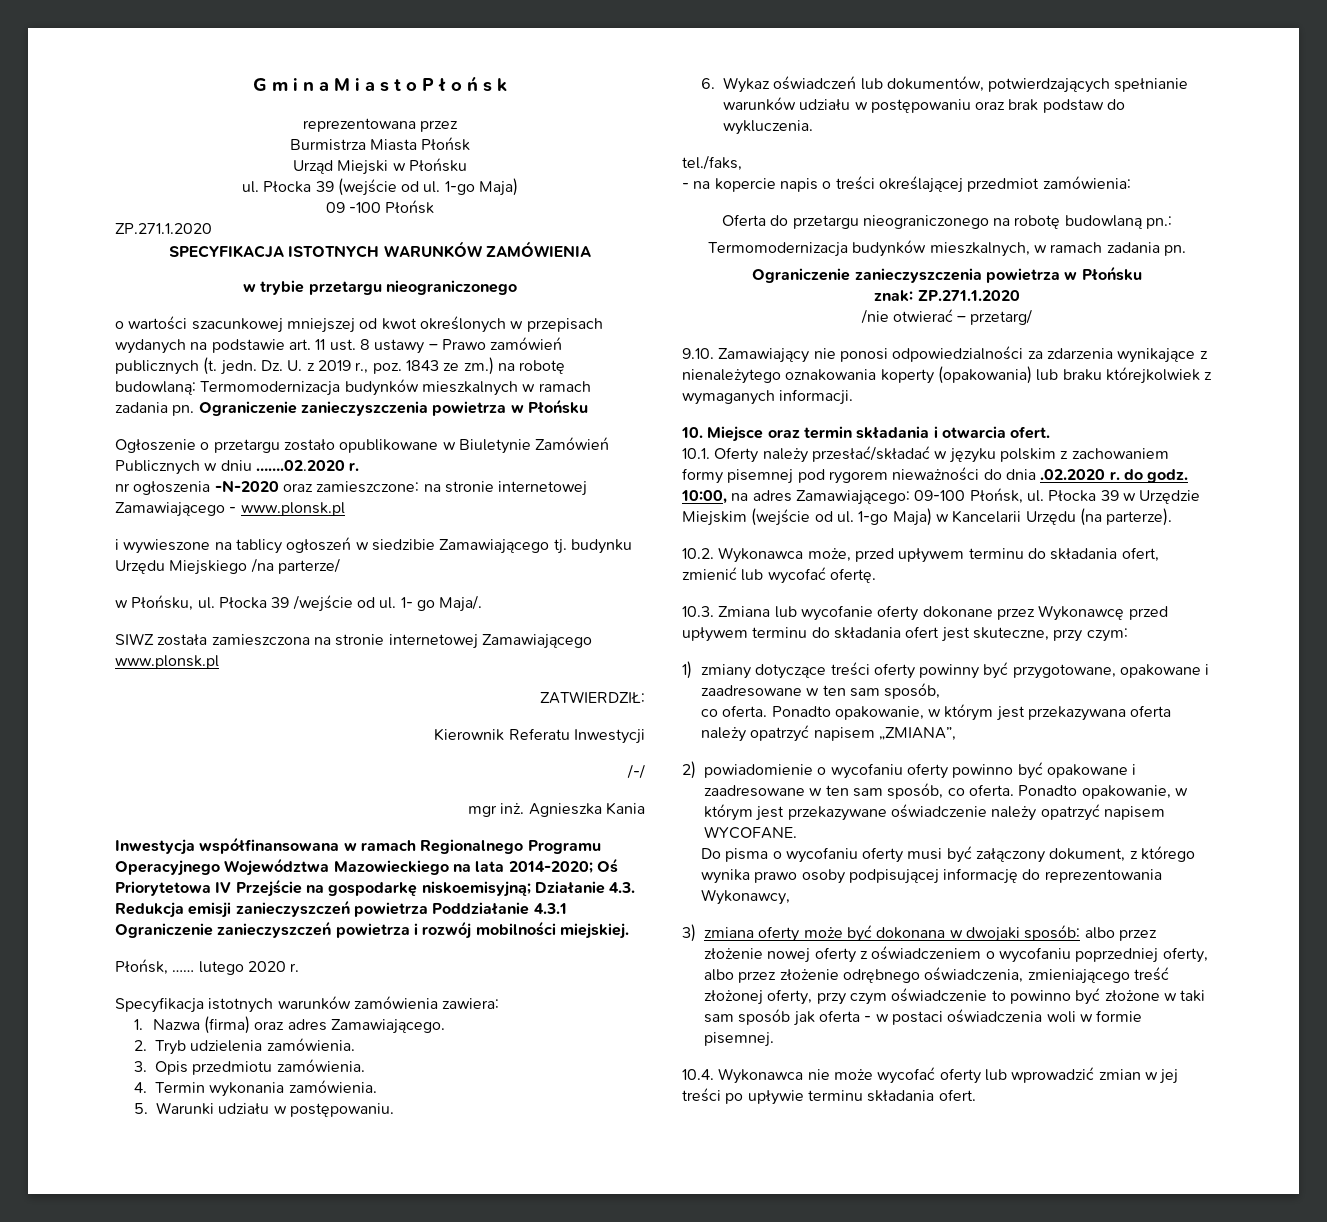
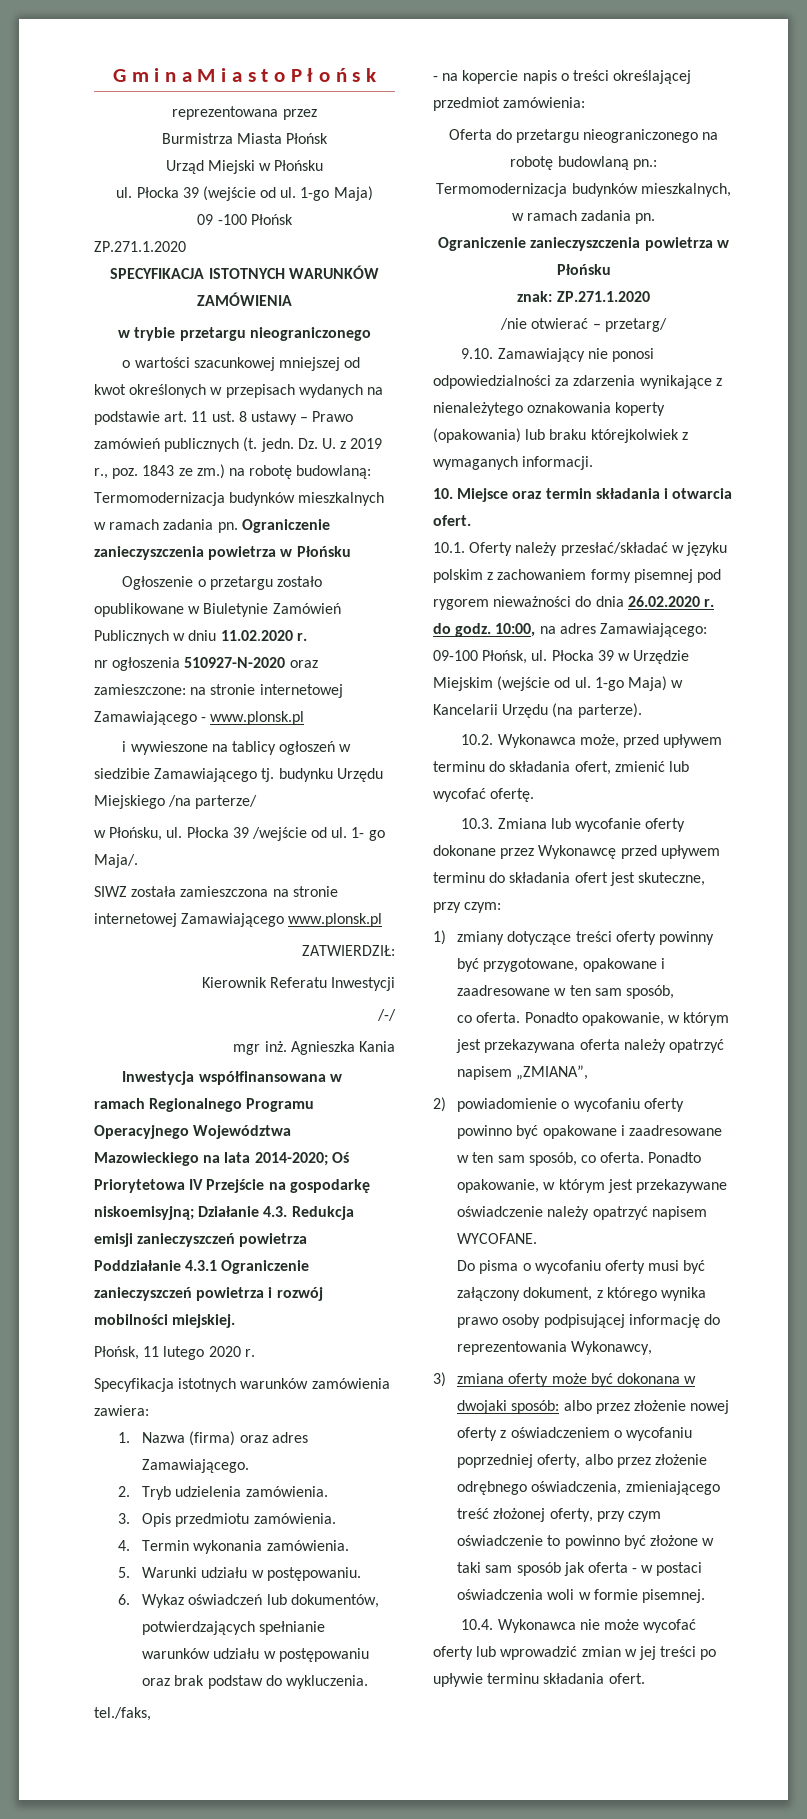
- Ogłoszenie o przetargu zostało opublikowane w Biuletynie Zamówień Publicznych w dniu …….02.2020 r.
+ Ogłoszenie o przetargu zostało opublikowane w Biuletynie Zamówień Publicznych w dniu 11.02.2020 r.
- nr ogłoszenia -N-2020 oraz zamieszczone: na stronie internetowej Zamawiającego - www.plonsk.pl
+ nr ogłoszenia 510927-N-2020 oraz zamieszczone: na stronie internetowej Zamawiającego - www.plonsk.pl
- Płońsk, …… lutego 2020 r.
+ Płońsk, 11 lutego 2020 r.
- 10.1. Oferty należy przesłać/składać w języku polskim z zachowaniem formy pisemnej pod rygorem nieważności do dnia .02.2020 r. do godz.
+ 10.1. Oferty należy przesłać/składać w języku polskim z zachowaniem formy pisemnej pod rygorem nieważności do dnia 26.02.2020 r. do godz.

